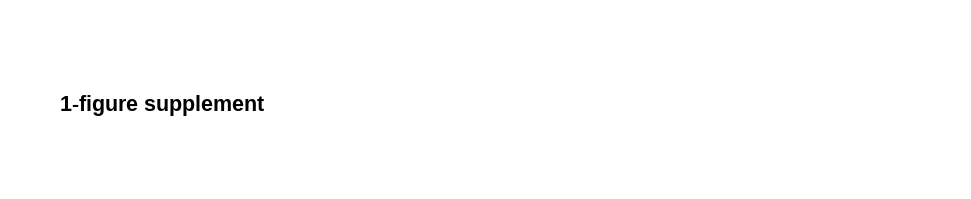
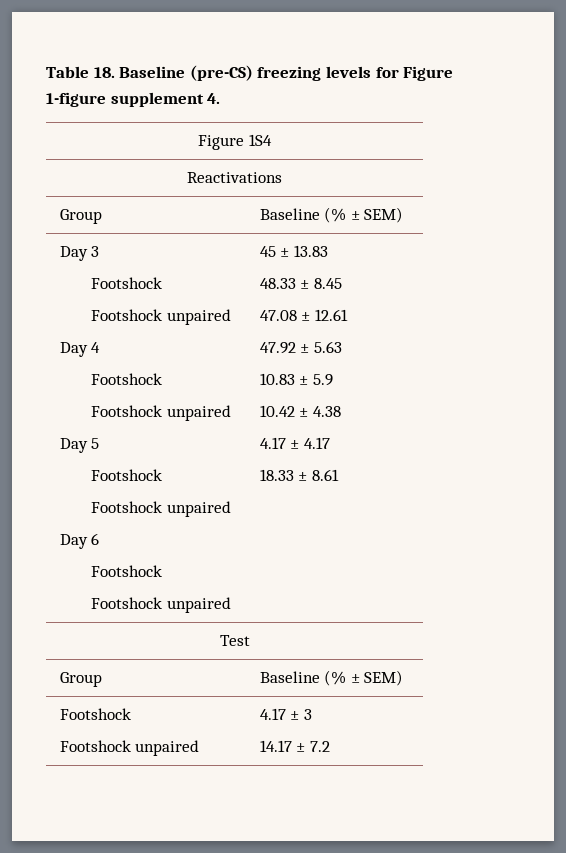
- 1-figure supplement
+ Table 18. Baseline (pre-CS) freezing levels for Figure 1-figure supplement 4.
+ Figure 1S4
+ Reactivations
+ Group | Baseline (% ± SEM)
+ Day 3
+ Footshock
+ Footshock unpaired
+ Day 4
+ Footshock
+ Footshock unpaired
+ Day 5
+ Footshock
+ Footshock unpaired
+ Day 6
+ Footshock
+ Footshock unpaired | 45 ± 13.83
+ 48.33 ± 8.45
+ 47.08 ± 12.61
+ 47.92 ± 5.63
+ 10.83 ± 5.9
+ 10.42 ± 4.38
+ 4.17 ± 4.17
+ 18.33 ± 8.61
+ Test
+ Group | Baseline (% ± SEM)
+ Footshock
+ Footshock unpaired | 4.17 ± 3
+ 14.17 ± 7.2

